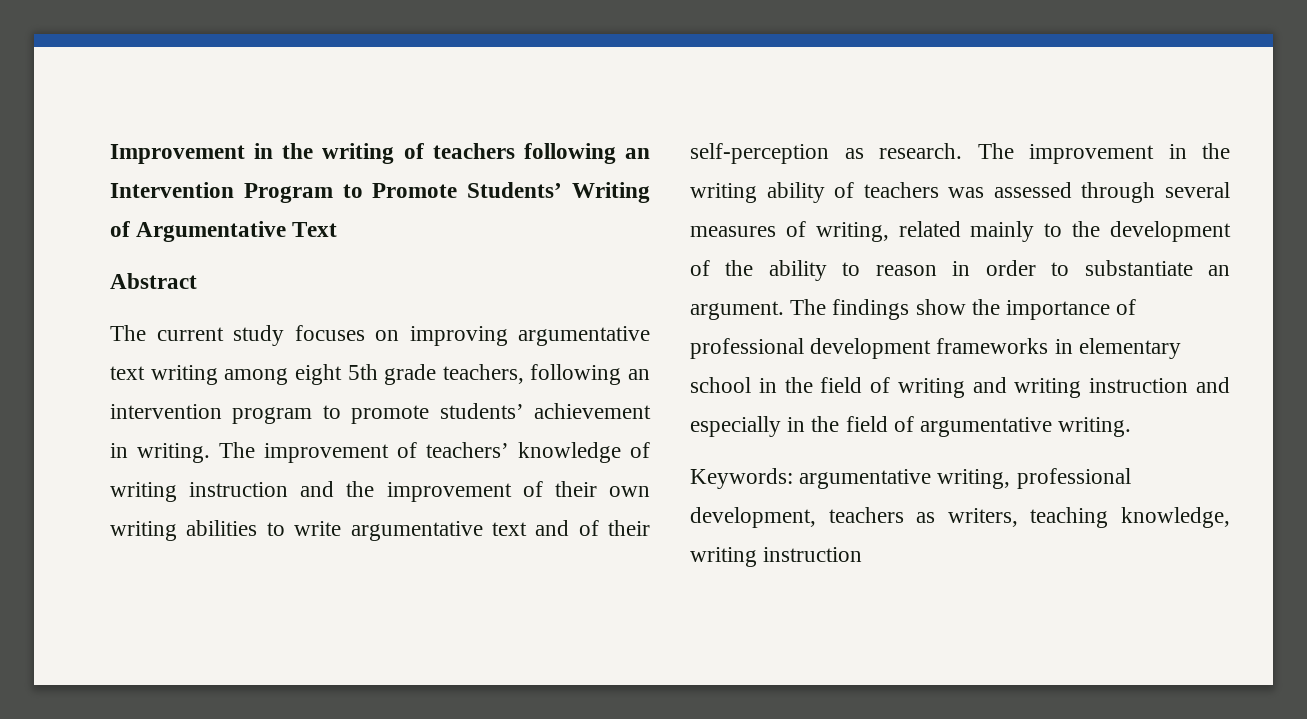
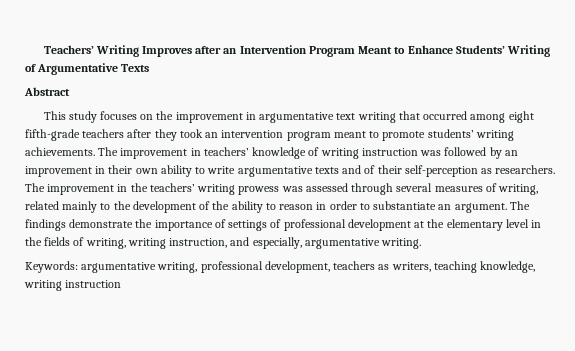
- Improvement in the writing of teachers following an Intervention Program to Promote Students’ Writing of Argumentative Text
+ Teachers’ Writing Improves after an Intervention Program Meant to Enhance Students’ Writing of Argumentative Texts
- The current study focuses on improving argumentative text writing among eight 5th grade teachers, following an intervention program to promote students’ achievement in writing. The improvement of teachers’ knowledge of writing instruction and the improvement of their own writing abilities to write argumentative text and of their self-perception as research.
+ This study focuses on the improvement in argumentative text writing that occurred among eight fifth-grade teachers after they took an intervention program meant to promote students’ writing achievements. The improvement in teachers’ knowledge of writing instruction was followed by an improvement in their own ability to write argumentative texts and of their self-perception as researchers.
- The improvement in the writing ability of teachers was assessed through several measures of writing, related mainly to the development of the ability to reason in order to substantiate an argument.
+ The improvement in the teachers’ writing prowess was assessed through several measures of writing, related mainly to the development of the ability to reason in order to substantiate an argument.
- The findings show the importance of professional development frameworks in elementary school in the field of writing and writing instruction and especially in the field of argumentative writing.
+ The findings demonstrate the importance of settings of professional development at the elementary level in the fields of writing, writing instruction, and especially, argumentative writing.

